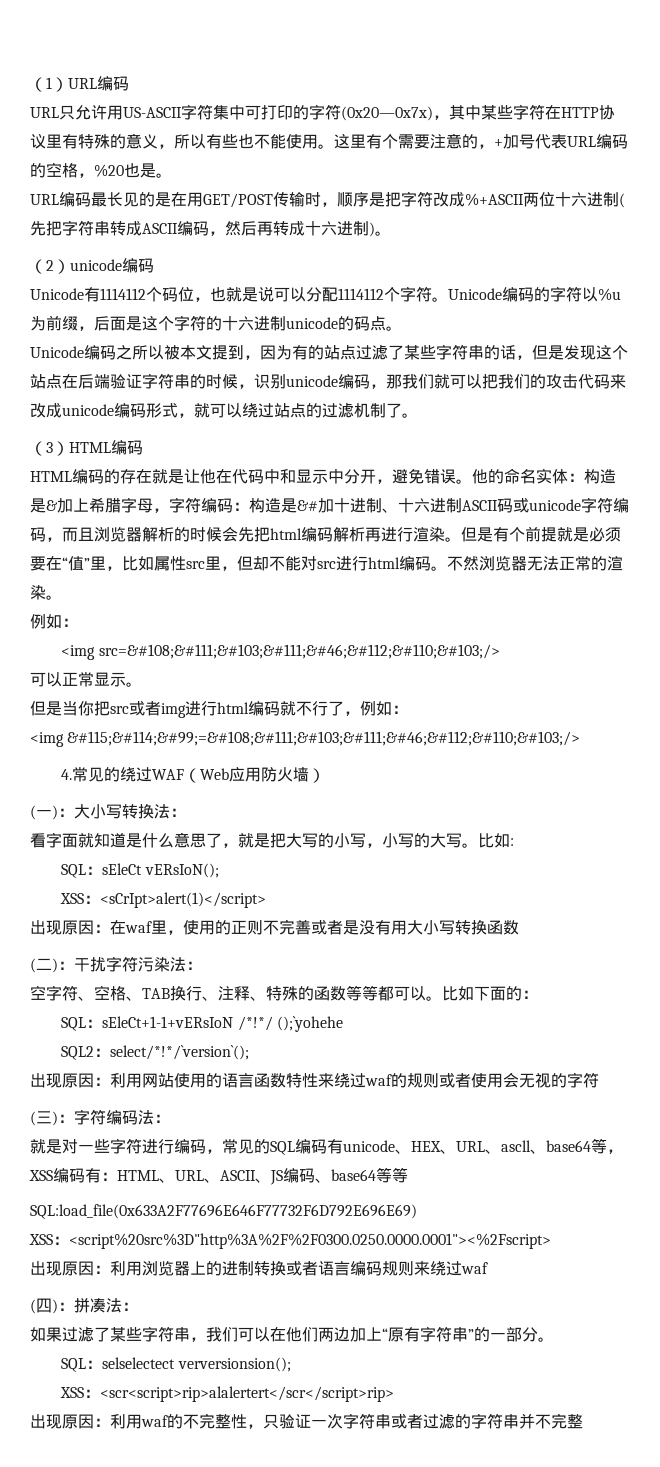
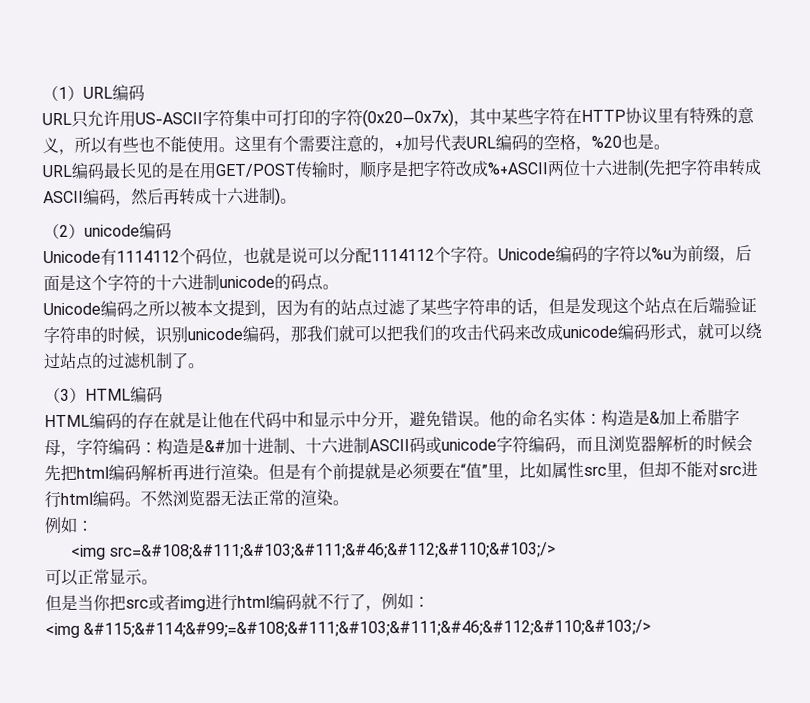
- 4.常见的绕过WAF（Web应用防火墙）
- (一)：大小写转换法：
- 看字面就知道是什么意思了，就是把大写的小写，小写的大写。比如:
- SQL：sEleCt vERsIoN();
- XSS：<sCrIpt>alert(1)</script>
- 出现原因：在waf里，使用的正则不完善或者是没有用大小写转换函数
- (二)：干扰字符污染法：
- 空字符、空格、TAB换行、注释、特殊的函数等等都可以。比如下面的：
- SQL：sEleCt+1-1+vERsIoN /*!*/ ();`yohehe
- SQL2：select/*!*/`version`();
- 出现原因：利用网站使用的语言函数特性来绕过waf的规则或者使用会无视的字符
- (三)：字符编码法：
- 就是对一些字符进行编码，常见的SQL编码有unicode、HEX、URL、ascll、base64等，XSS编码有：HTML、URL、ASCII、JS编码、base64等等
- SQL:load_file(0x633A2F77696E646F77732F6D792E696E69)
- XSS：<script%20src%3D"http%3A%2F%2F0300.0250.0000.0001"><%2Fscript>
- 出现原因：利用浏览器上的进制转换或者语言编码规则来绕过waf
- (四)：拼凑法：
- 如果过滤了某些字符串，我们可以在他们两边加上“原有字符串”的一部分。
- SQL：selselectect verversionsion();
- XSS：<scr<script>rip>alalertert</scr</script>rip>
- 出现原因：利用waf的不完整性，只验证一次字符串或者过滤的字符串并不完整

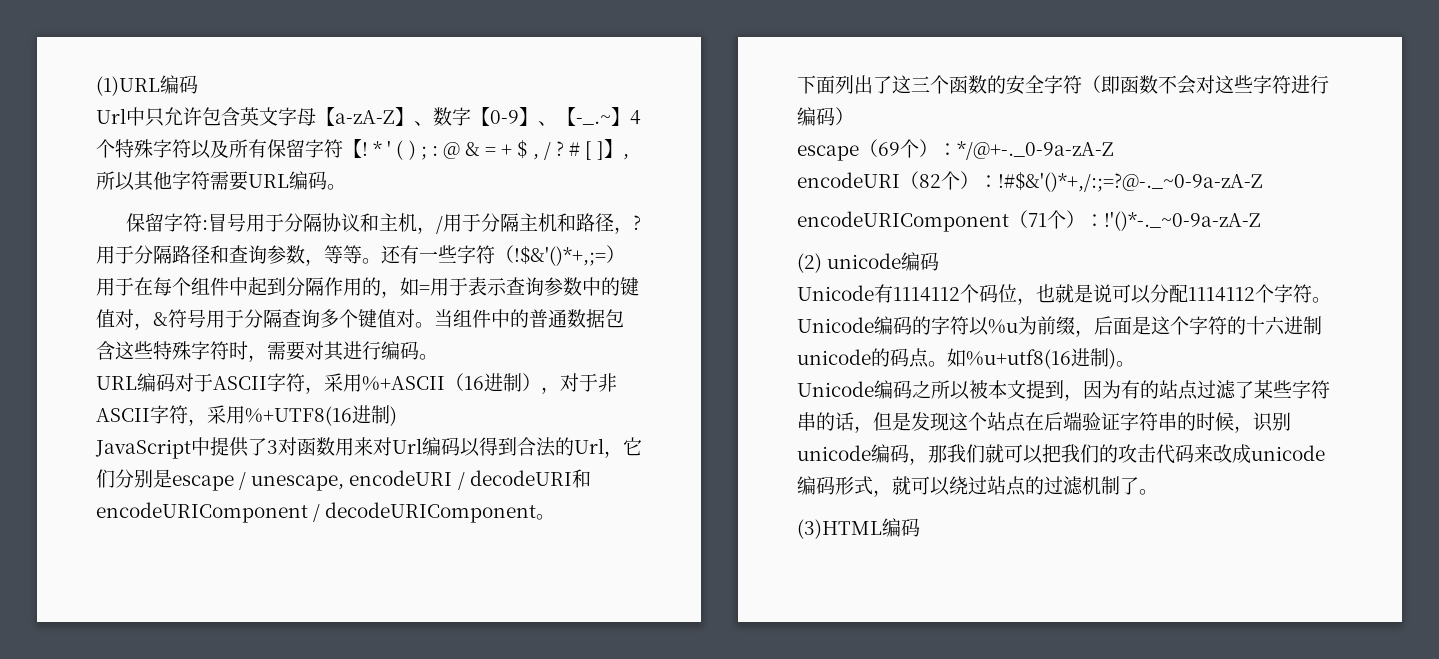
- （1）URL编码
- URL只允许用US-ASCII字符集中可打印的字符(0x20—0x7x)，其中某些字符在HTTP协议里有特殊的意义，所以有些也不能使用。这里有个需要注意的，+加号代表URL编码的空格，%20也是。
- URL编码最长见的是在用GET/POST传输时，顺序是把字符改成%+ASCII两位十六进制(先把字符串转成ASCII编码，然后再转成十六进制)。
- （2）unicode编码
+ (1)URL编码
+ Url中只允许包含英文字母【a-zA-Z】、数字【0-9】、【-_.~】4个特殊字符以及所有保留字符【! * ' ( ) ; : @ & = + $ , / ? # [ ]】,所以其他字符需要URL编码。
+ 保留字符:冒号用于分隔协议和主机，/用于分隔主机和路径，?用于分隔路径和查询参数，等等。还有一些字符（!$&'()*+,;=）用于在每个组件中起到分隔作用的，如=用于表示查询参数中的键值对，&符号用于分隔查询多个键值对。当组件中的普通数据包含这些特殊字符时，需要对其进行编码。
+ URL编码对于ASCII字符，采用%+ASCII（16进制），对于非ASCII字符，采用%+UTF8(16进制)
+ JavaScript中提供了3对函数用来对Url编码以得到合法的Url，它们分别是escape / unescape, encodeURI / decodeURI和encodeURIComponent / decodeURIComponent。
+ 下面列出了这三个函数的安全字符（即函数不会对这些字符进行编码）
+ escape（69个）：*/@+-._0-9a-zA-Z
+ encodeURI（82个）：!#$&'()*+,/:;=?@-._~0-9a-zA-Z
+ encodeURIComponent（71个）：!'()*-._~0-9a-zA-Z
+ (2) unicode编码
+ 如%u+utf8(16进制)。
- （3）HTML编码
- HTML编码的存在就是让他在代码中和显示中分开，避免错误。他的命名实体：构造是&加上希腊字母，字符编码：构造是&#加十进制、十六进制ASCII码或unicode字符编码，而且浏览器解析的时候会先把html编码解析再进行渲染。但是有个前提就是必须要在“值”里，比如属性src里，但却不能对src进行html编码。不然浏览器无法正常的渲染。
- 例如：
- <img src=&#108;&#111;&#103;&#111;&#46;&#112;&#110;&#103;/>
- 可以正常显示。
- 但是当你把src或者img进行html编码就不行了，例如：
- <img &#115;&#114;&#99;=&#108;&#111;&#103;&#111;&#46;&#112;&#110;&#103;/>
+ (3)HTML编码

